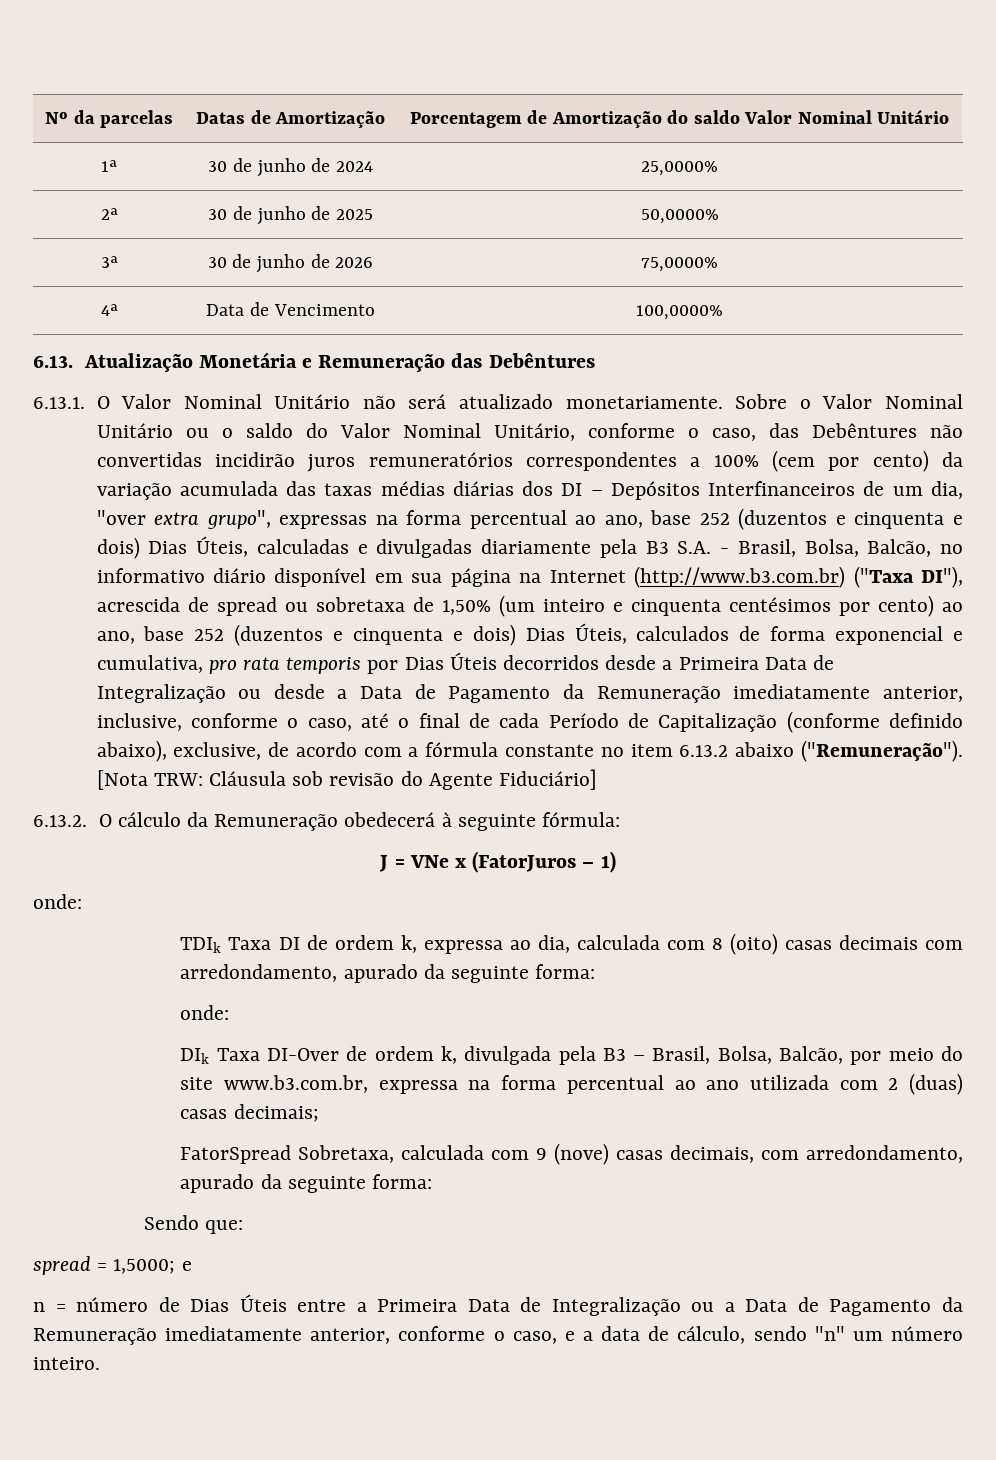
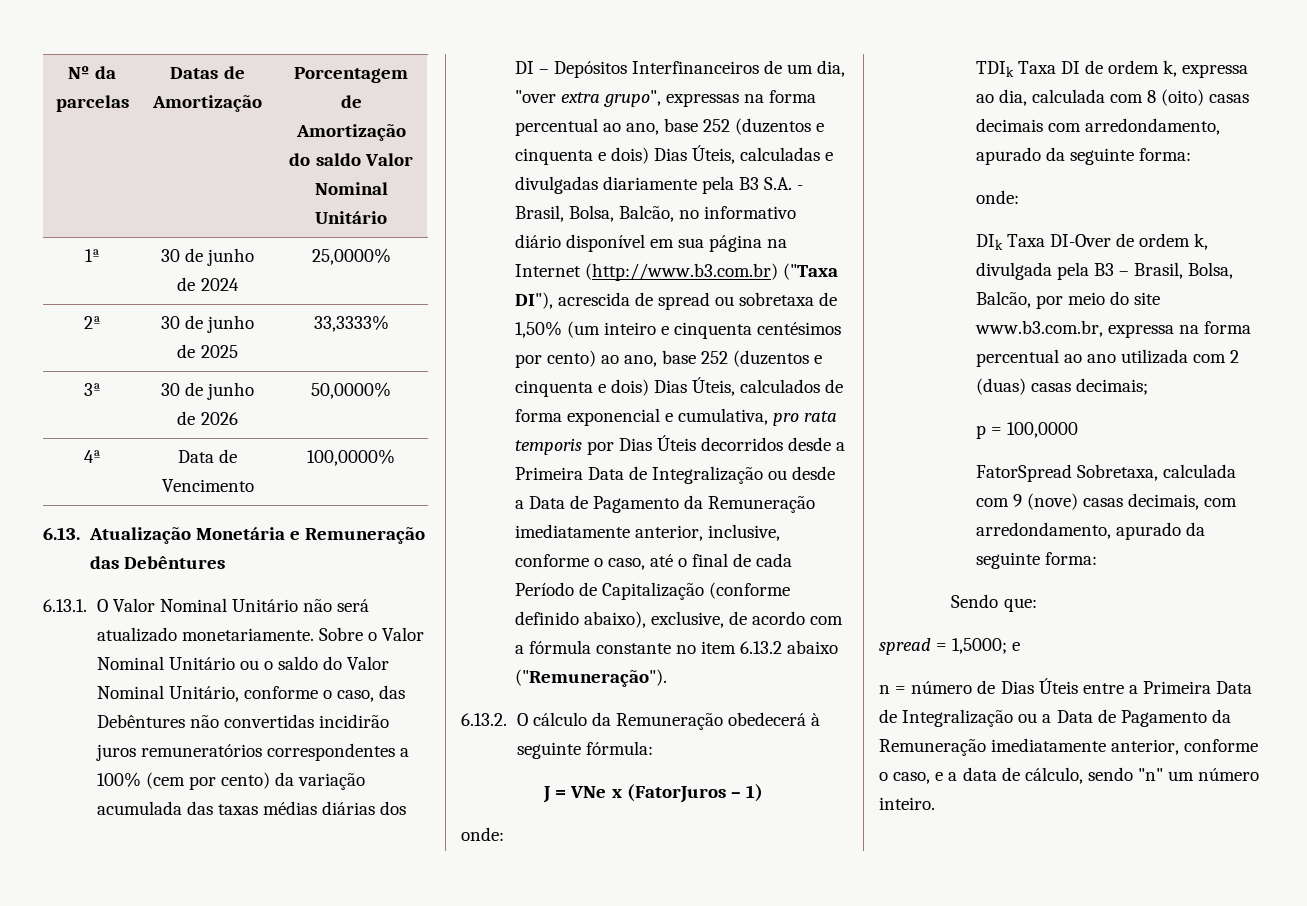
- 2ª | 30 de junho de 2025 | 50,0000%
+ 2ª | 30 de junho de 2025 | 33,3333%
- 3ª | 30 de junho de 2026 | 75,0000%
+ 3ª | 30 de junho de 2026 | 50,0000%
- [Nota TRW: Cláusula sob revisão do Agente Fiduciário]
+ p = 100,0000

